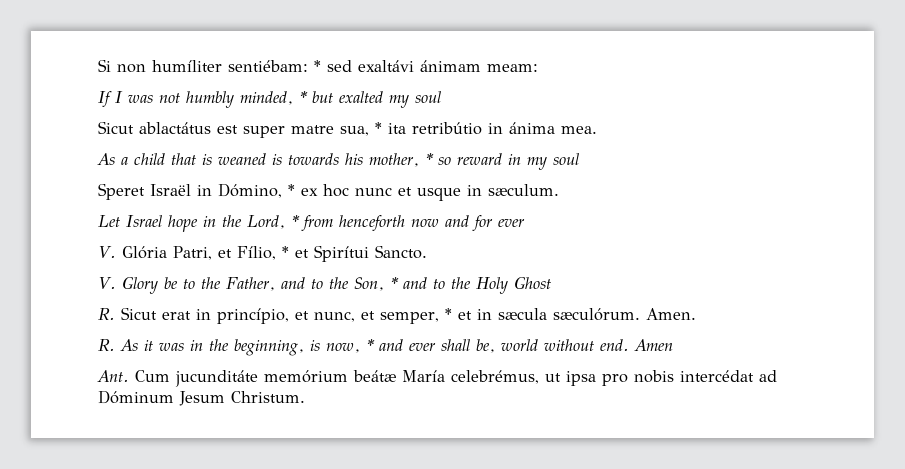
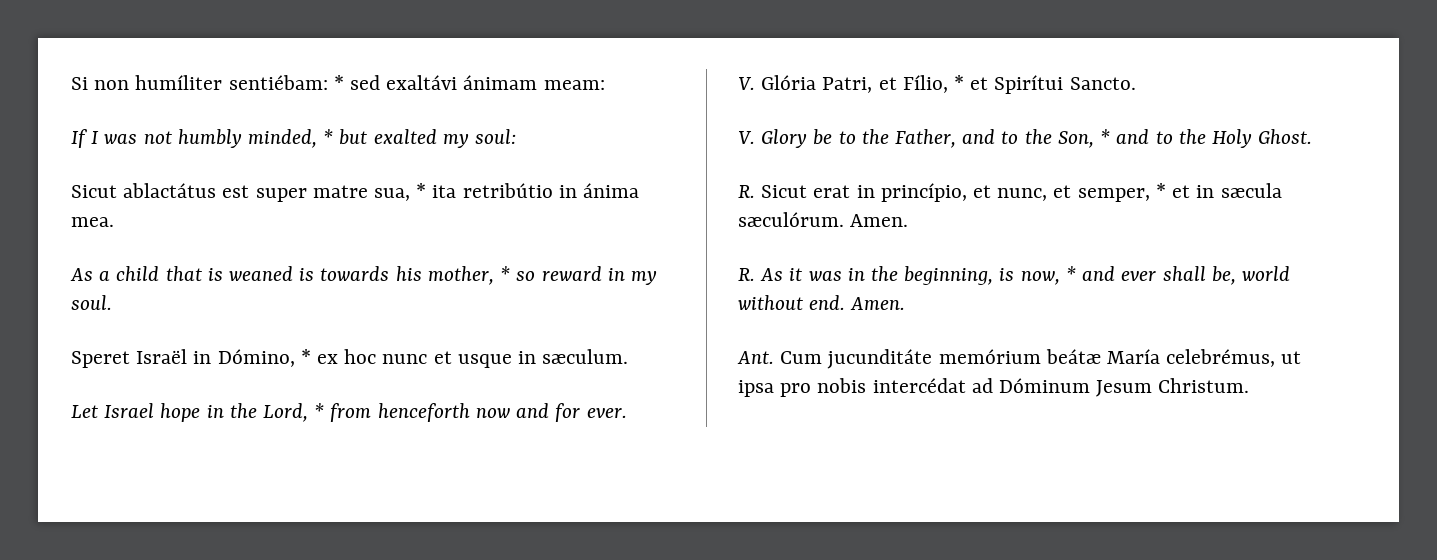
- If I was not humbly minded, * but exalted my soul
+ If I was not humbly minded, * but exalted my soul:
- As a child that is weaned is towards his mother, * so reward in my soul
+ As a child that is weaned is towards his mother, * so reward in my soul.
- Let Israel hope in the Lord, * from henceforth now and for ever
+ Let Israel hope in the Lord, * from henceforth now and for ever.
- V. Glory be to the Father, and to the Son, * and to the Holy Ghost
+ V. Glory be to the Father, and to the Son, * and to the Holy Ghost.
- R. As it was in the beginning, is now, * and ever shall be, world without end. Amen
+ R. As it was in the beginning, is now, * and ever shall be, world without end. Amen.

